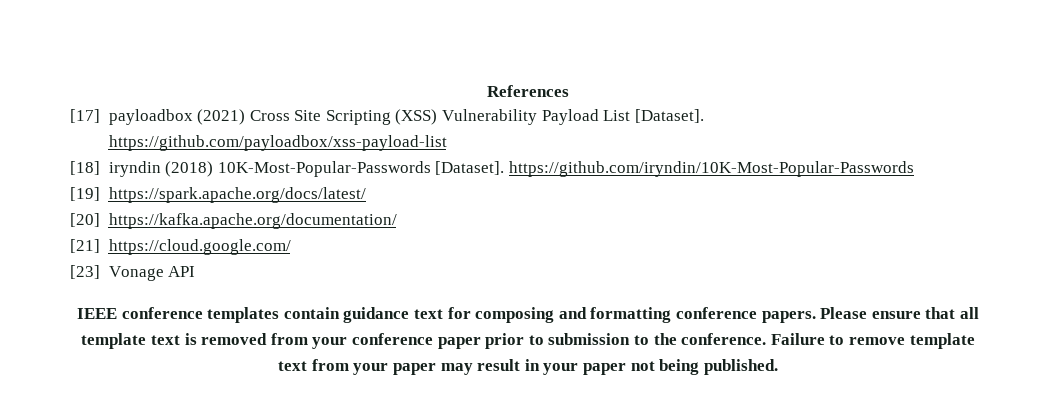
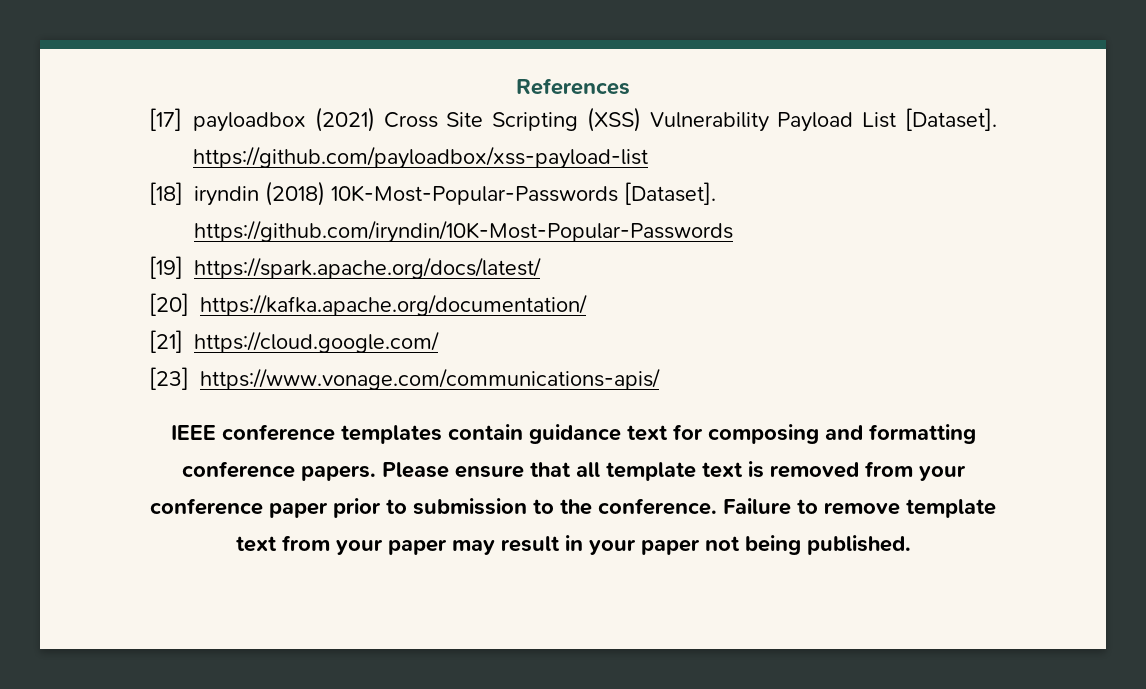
- [23] Vonage API
+ [23] https://www.vonage.com/communications-apis/

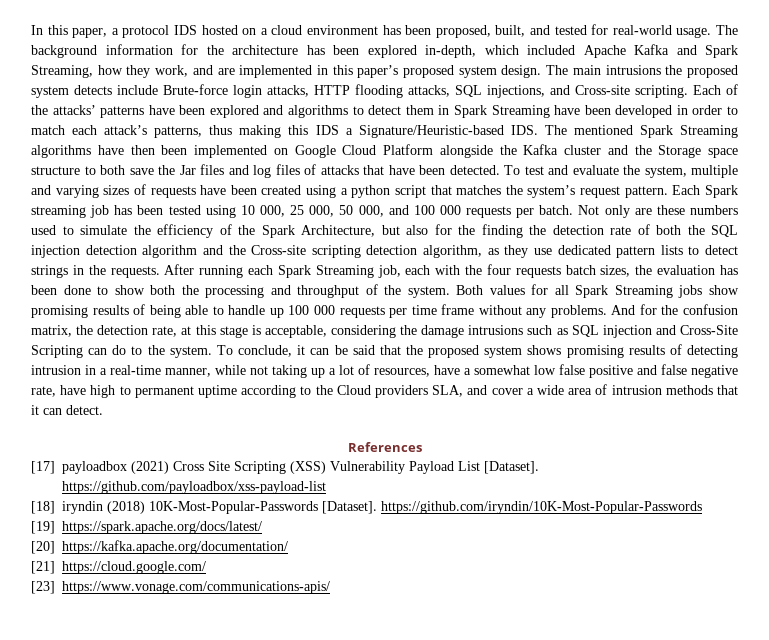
+ In this paper, a protocol IDS hosted on a cloud environment has been proposed, built, and tested for real-world usage. The background information for the architecture has been explored in-depth, which included Apache Kafka and Spark Streaming, how they work, and are implemented in this paper’s proposed system design. The main intrusions the proposed system detects include Brute-force login attacks, HTTP flooding attacks, SQL injections, and Cross-site scripting. Each of the attacks’ patterns have been explored and algorithms to detect them in Spark Streaming have been developed in order to match each attack’s patterns, thus making this IDS a Signature/Heuristic-based IDS. The mentioned Spark Streaming algorithms have then been implemented on Google Cloud Platform alongside the Kafka cluster and the Storage space structure to both save the Jar files and log files of attacks that have been detected. To test and evaluate the system, multiple and varying sizes of requests have been created using a python script that matches the system’s request pattern. Each Spark streaming job has been tested using 10 000, 25 000, 50 000, and 100 000 requests per batch. Not only are these numbers used to simulate the efficiency of the Spark Architecture, but also for the finding the detection rate of both the SQL injection detection algorithm and the Cross-site scripting detection algorithm, as they use dedicated pattern lists to detect strings in the requests. After running each Spark Streaming job, each with the four requests batch sizes, the evaluation has been done to show both the processing and throughput of the system. Both values for all Spark Streaming jobs show promising results of being able to handle up 100 000 requests per time frame without any problems. And for the confusion matrix, the detection rate, at this stage is acceptable, considering the damage intrusions such as SQL injection and Cross-Site Scripting can do to the system. To conclude, it can be said that the proposed system shows promising results of detecting intrusion in a real-time manner, while not taking up a lot of resources, have a somewhat low false positive and false negative rate, have high to permanent uptime according to the Cloud providers SLA, and cover a wide area of intrusion methods that it can detect.
- IEEE conference templates contain guidance text for composing and formatting conference papers. Please ensure that all template text is removed from your conference paper prior to submission to the conference. Failure to remove template text from your paper may result in your paper not being published.

